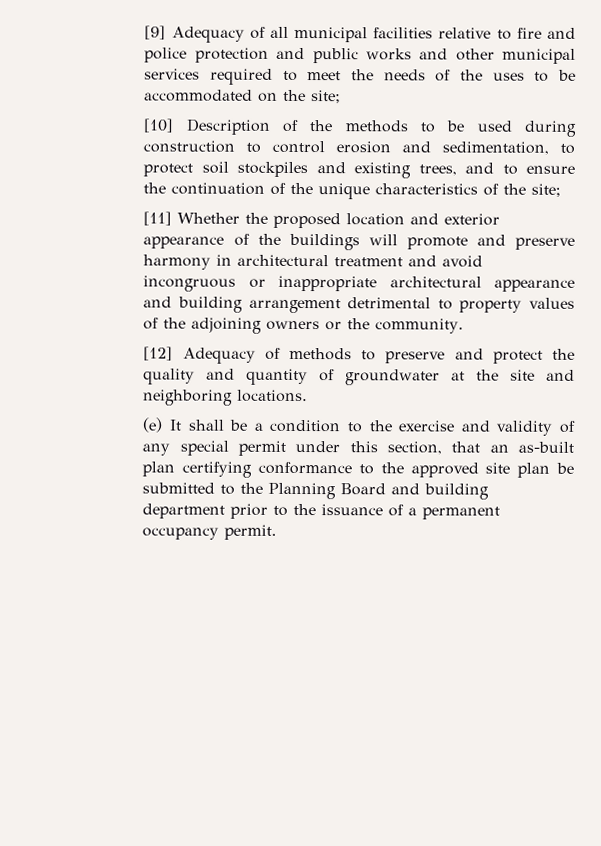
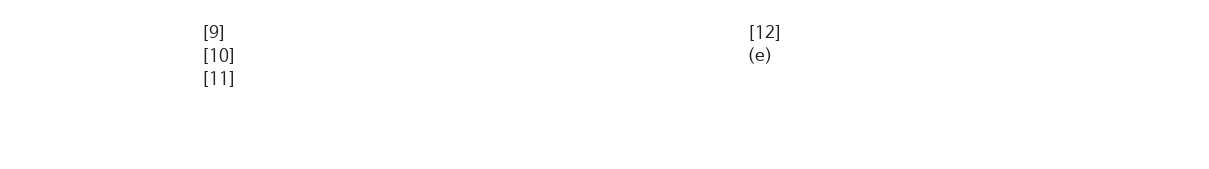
- [9] Adequacy of all municipal facilities relative to fire and police protection and public works and other municipal services required to meet the needs of the uses to be accommodated on the site;
- [10] Description of the methods to be used during construction to control erosion and sedimentation, to protect soil stockpiles and existing trees, and to ensure the continuation of the unique characteristics of the site;
- [11] Whether the proposed location and exterior appearance of the buildings will promote and preserve harmony in architectural treatment and avoid incongruous or inappropriate architectural appearance and building arrangement detrimental to property values of the adjoining owners or the community.
- [12] Adequacy of methods to preserve and protect the quality and quantity of groundwater at the site and neighboring locations.
- (e) It shall be a condition to the exercise and validity of any special permit under this section, that an as-built plan certifying conformance to the approved site plan be submitted to the Planning Board and building department prior to the issuance of a permanent occupancy permit.
+ [9]
+ [10]
+ [11]
+ [12]
+ (e)

